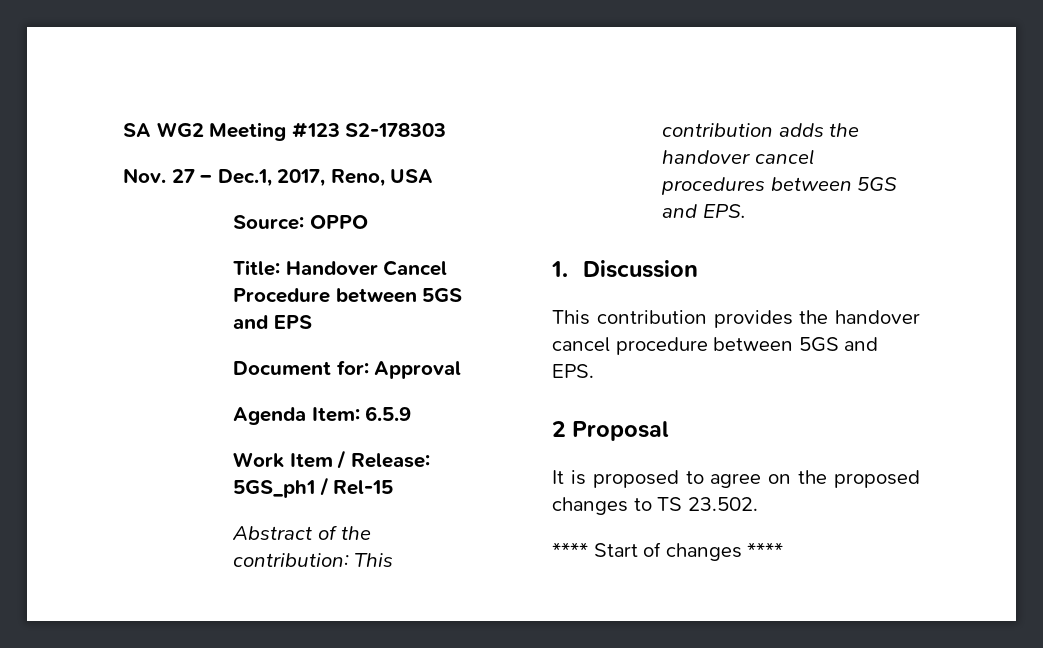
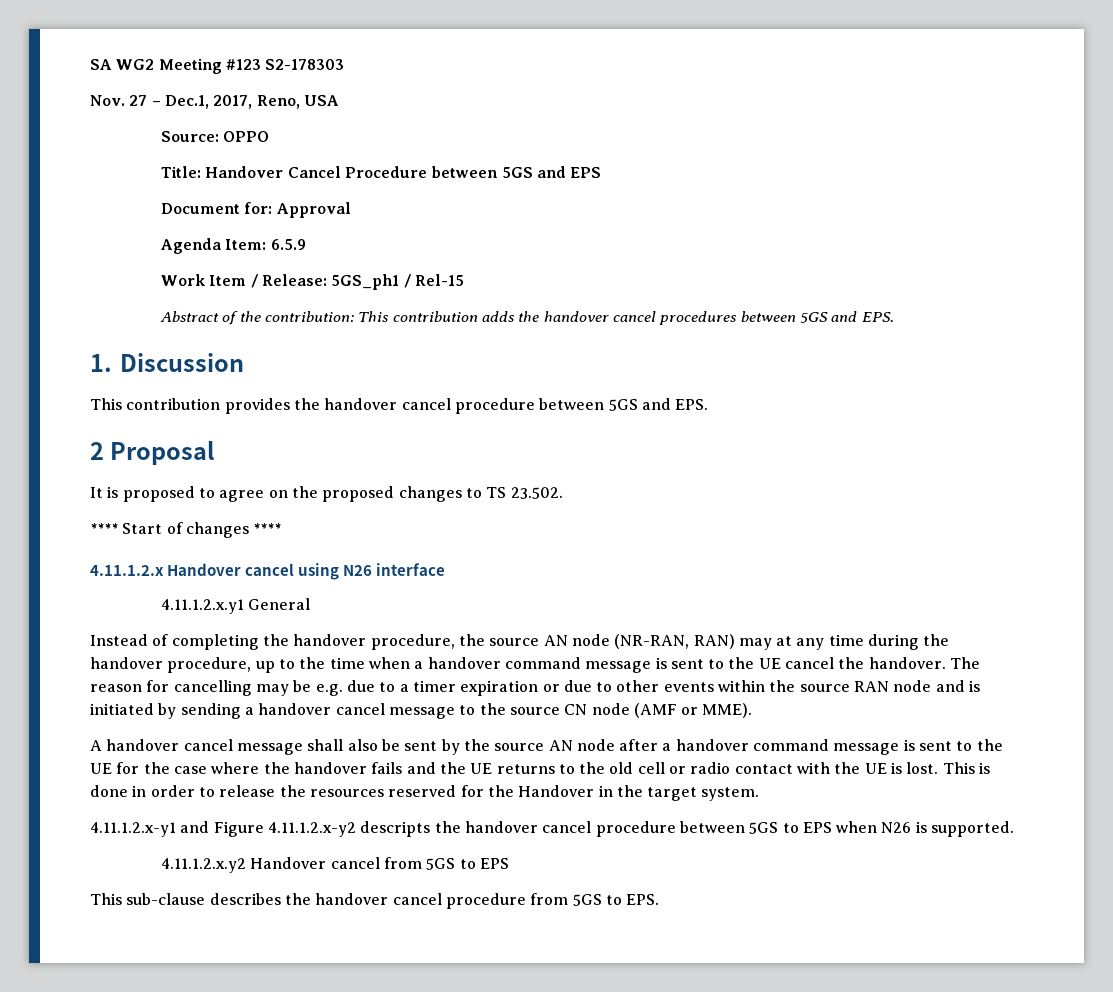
+ 4.11.1.2.x Handover cancel using N26 interface
+ 4.11.1.2.x.y1 General
+ Instead of completing the handover procedure, the source AN node (NR-RAN, RAN) may at any time during the handover procedure, up to the time when a handover command message is sent to the UE cancel the handover. The reason for cancelling may be e.g. due to a timer expiration or due to other events within the source RAN node and is initiated by sending a handover cancel message to the source CN node (AMF or MME).
+ A handover cancel message shall also be sent by the source AN node after a handover command message is sent to the UE for the case where the handover fails and the UE returns to the old cell or radio contact with the UE is lost. This is done in order to release the resources reserved for the Handover in the target system.
+ 4.11.1.2.x-y1 and Figure 4.11.1.2.x-y2 descripts the handover cancel procedure between 5GS to EPS when N26 is supported.
+ 4.11.1.2.x.y2 Handover cancel from 5GS to EPS
+ This sub-clause describes the handover cancel procedure from 5GS to EPS.

